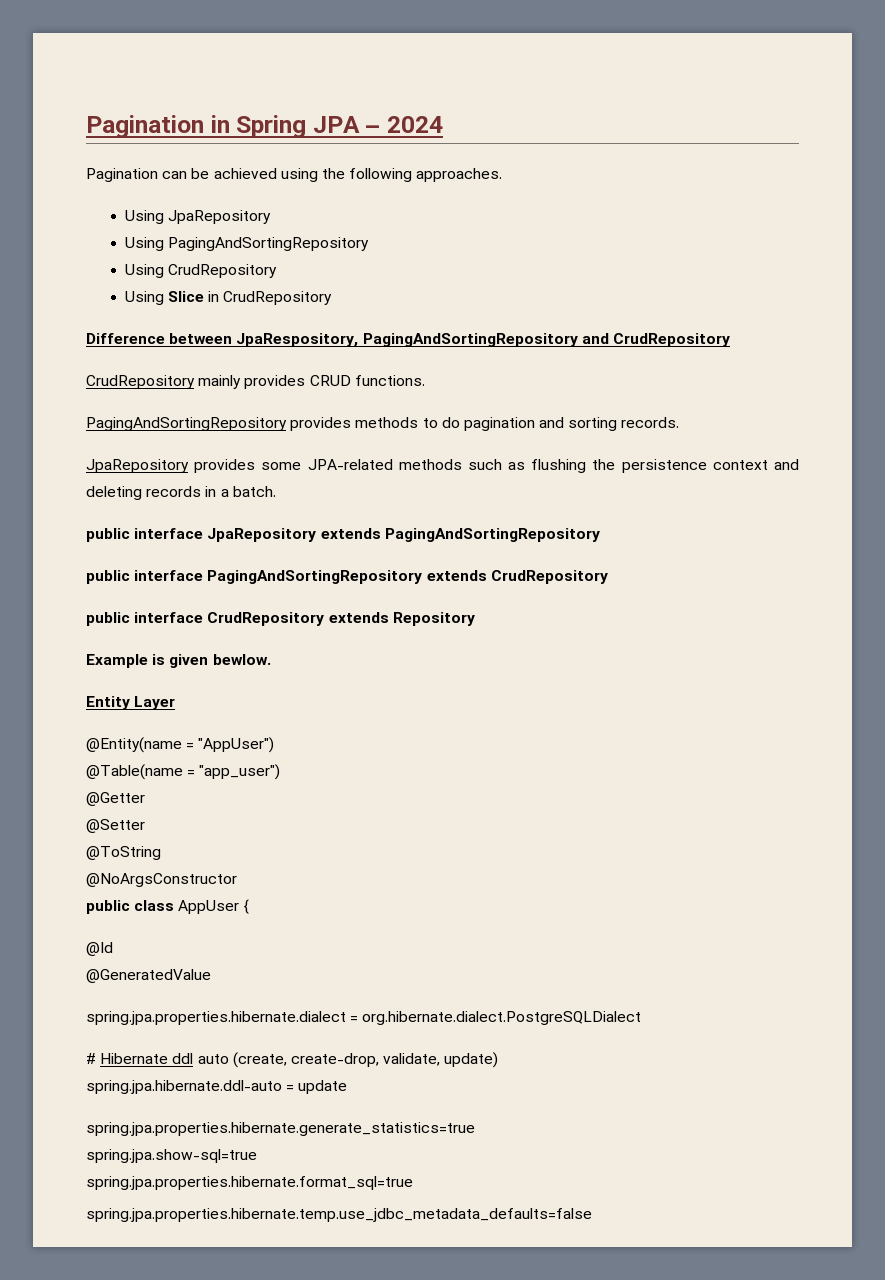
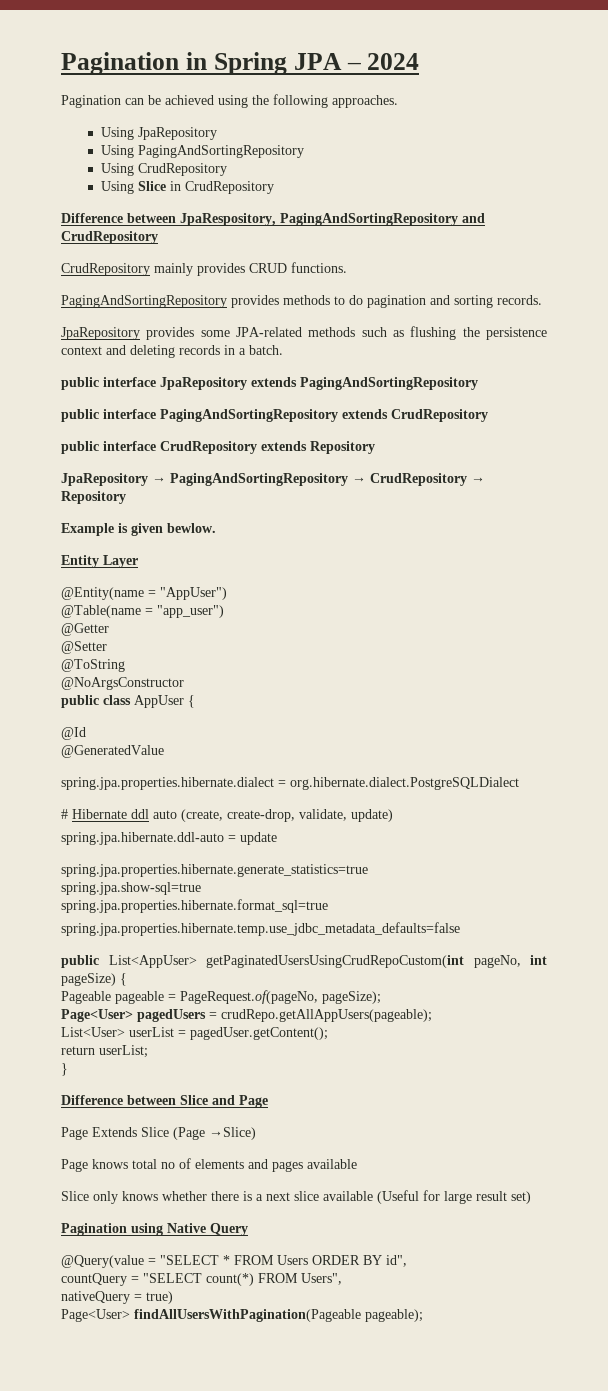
+ JpaRepository → PagingAndSortingRepository → CrudRepository → Repository
+ public List<AppUser> getPaginatedUsersUsingCrudRepoCustom(int pageNo, int pageSize) {
+ Pageable pageable = PageRequest.of(pageNo, pageSize);
+ Page<User> pagedUsers = crudRepo.getAllAppUsers(pageable);
+ List<User> userList = pagedUser.getContent();
+ return userList;
+ }
+ Difference between Slice and Page
+ Page Extends Slice (Page →Slice)
+ Page knows total no of elements and pages available
+ Slice only knows whether there is a next slice available (Useful for large result set)
+ Pagination using Native Query
+ @Query(value = "SELECT * FROM Users ORDER BY id",
+ countQuery = "SELECT count(*) FROM Users",
+ nativeQuery = true)
+ Page<User> findAllUsersWithPagination(Pageable pageable);

